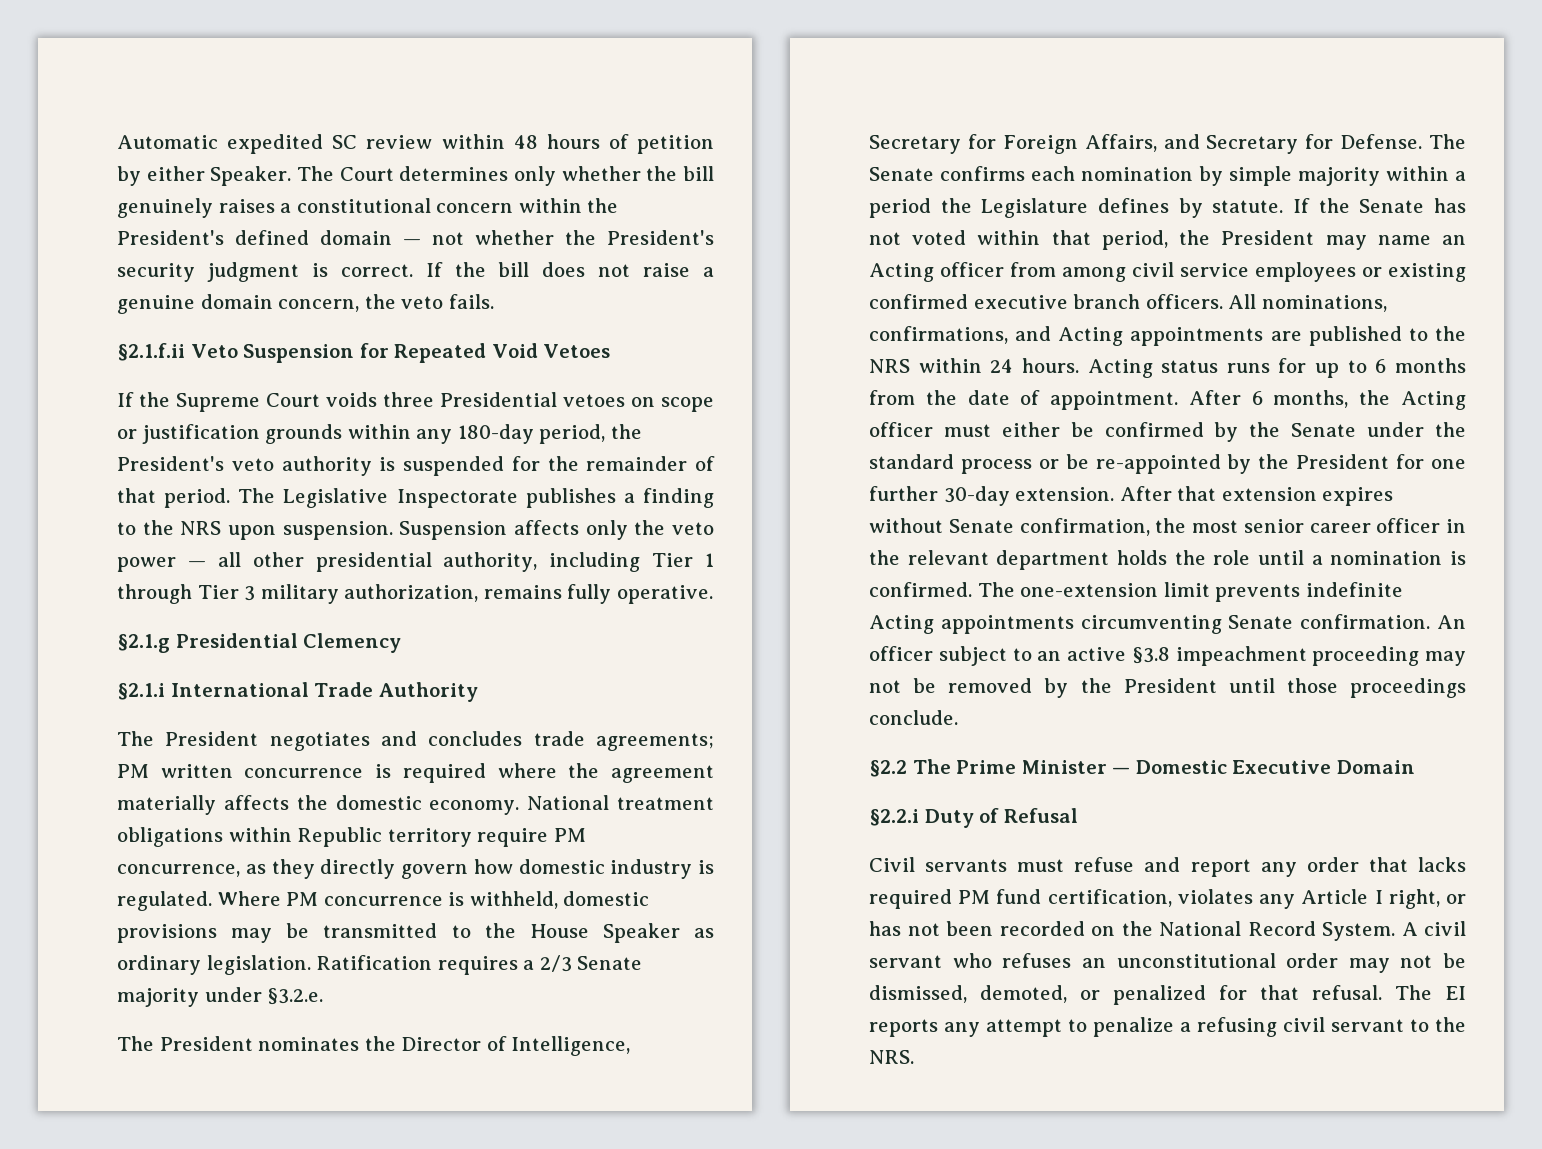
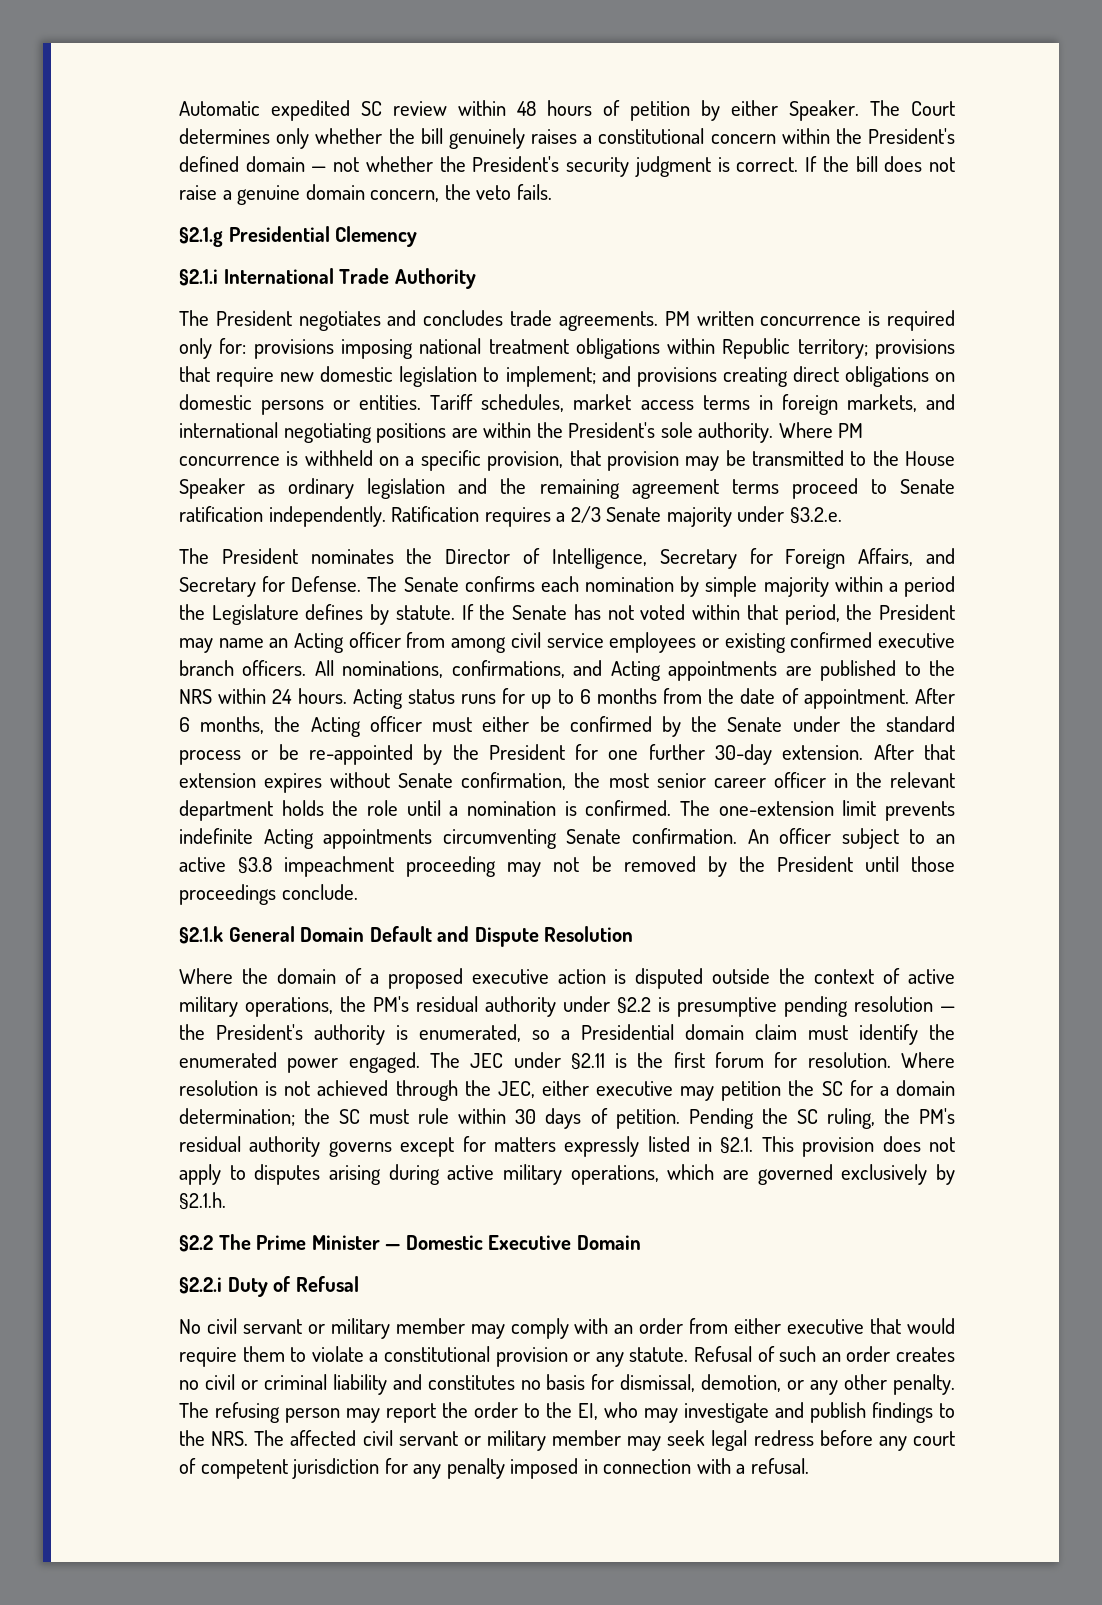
- §2.1.f.ii Veto Suspension for Repeated Void Vetoes
- If the Supreme Court voids three Presidential vetoes on scope or justification grounds within any 180-day period, the President's veto authority is suspended for the remainder of that period. The Legislative Inspectorate publishes a finding to the NRS upon suspension. Suspension affects only the veto power — all other presidential authority, including Tier 1 through Tier 3 military authorization, remains fully operative.
- The President negotiates and concludes trade agreements; PM written concurrence is required where the agreement materially affects the domestic economy. National treatment obligations within Republic territory require PM concurrence, as they directly govern how domestic industry is regulated. Where PM concurrence is withheld, domestic provisions may be transmitted to the House Speaker as ordinary legislation.
+ The President negotiates and concludes trade agreements. PM written concurrence is required only for: provisions imposing national treatment obligations within Republic territory; provisions that require new domestic legislation to implement; and provisions creating direct obligations on domestic persons or entities. Tariff schedules, market access terms in foreign markets, and international negotiating positions are within the President's sole authority. Where PM concurrence is withheld on a specific provision, that provision may be transmitted to the House Speaker as ordinary legislation and the remaining agreement terms proceed to Senate ratification independently.
+ §2.1.k General Domain Default and Dispute Resolution
+ Where the domain of a proposed executive action is disputed outside the context of active military operations, the PM's residual authority under §2.2 is presumptive pending resolution — the President's authority is enumerated, so a Presidential domain claim must identify the enumerated power engaged. The JEC under §2.11 is the first forum for resolution. Where resolution is not achieved through the JEC, either executive may petition the SC for a domain determination; the SC must rule within 30 days of petition. Pending the SC ruling, the PM's residual authority governs except for matters expressly listed in §2.1. This provision does not apply to disputes arising during active military operations, which are governed exclusively by §2.1.h.
- Civil servants must refuse and report any order that lacks required PM fund certification, violates any Article I right, or has not been recorded on the National Record System. A civil servant who refuses an unconstitutional order may not be dismissed, demoted, or penalized for that refusal. The EI reports any attempt to penalize a refusing civil servant to the NRS.
+ No civil servant or military member may comply with an order from either executive that would require them to violate a constitutional provision or any statute. Refusal of such an order creates no civil or criminal liability and constitutes no basis for dismissal, demotion, or any other penalty. The refusing person may report the order to the EI, who may investigate and publish findings to the NRS. The affected civil servant or military member may seek legal redress before any court of competent jurisdiction for any penalty imposed in connection with a refusal.

